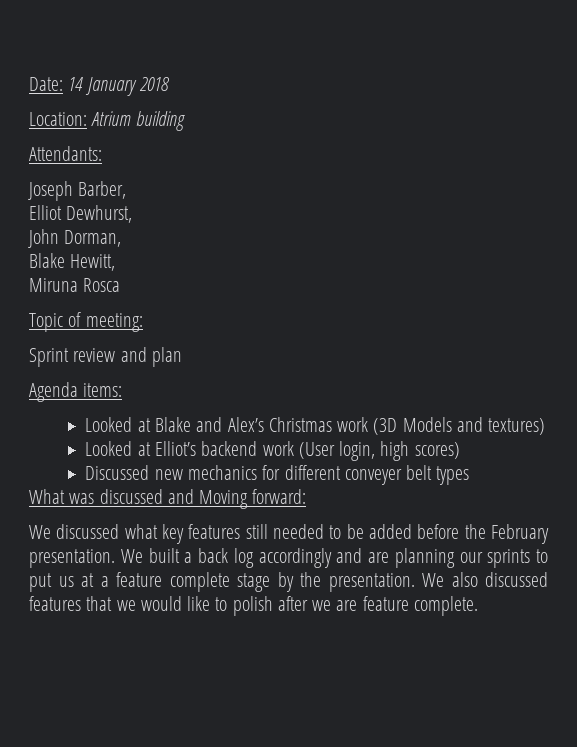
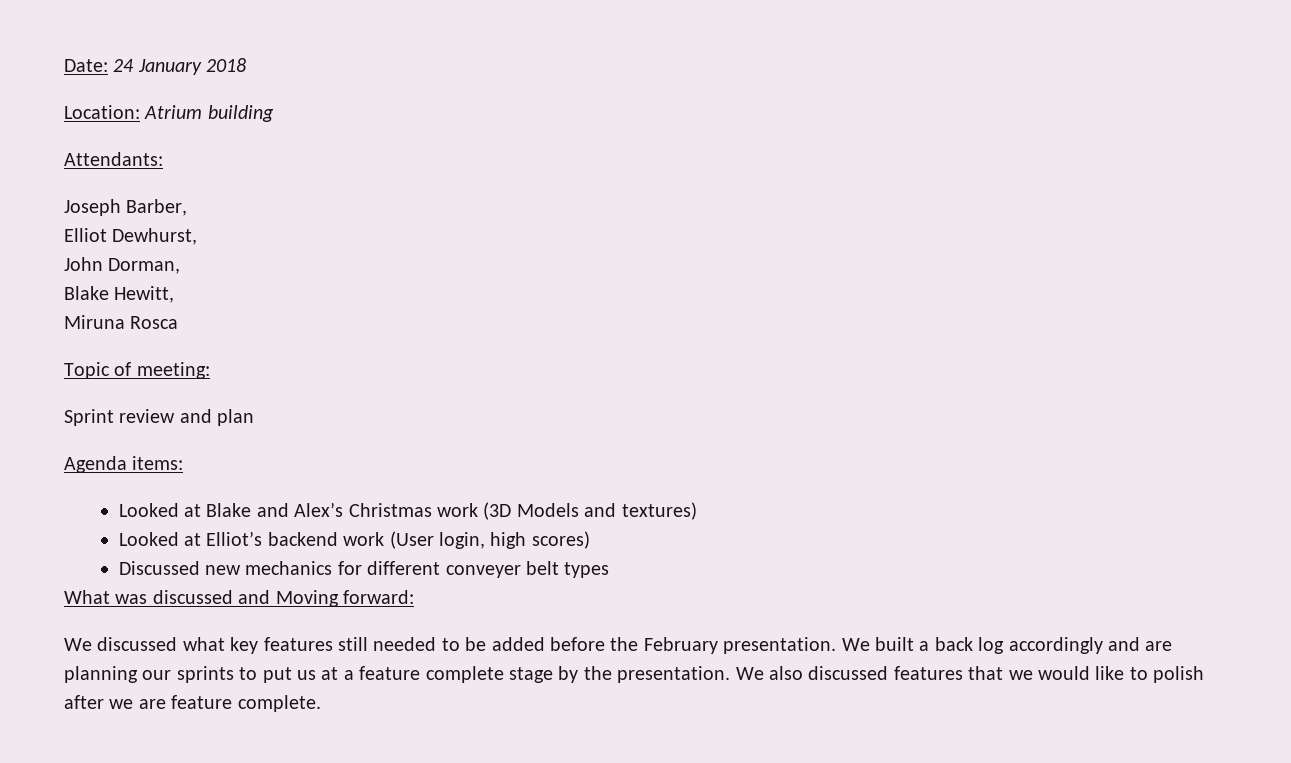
- Date: 14 January 2018
+ Date: 24 January 2018

